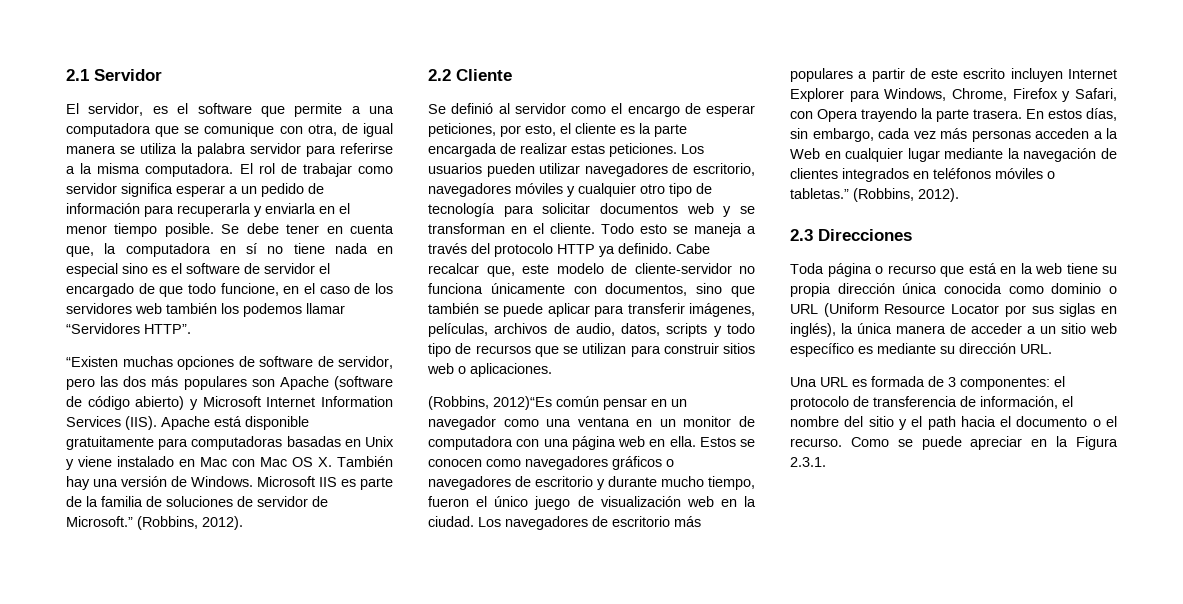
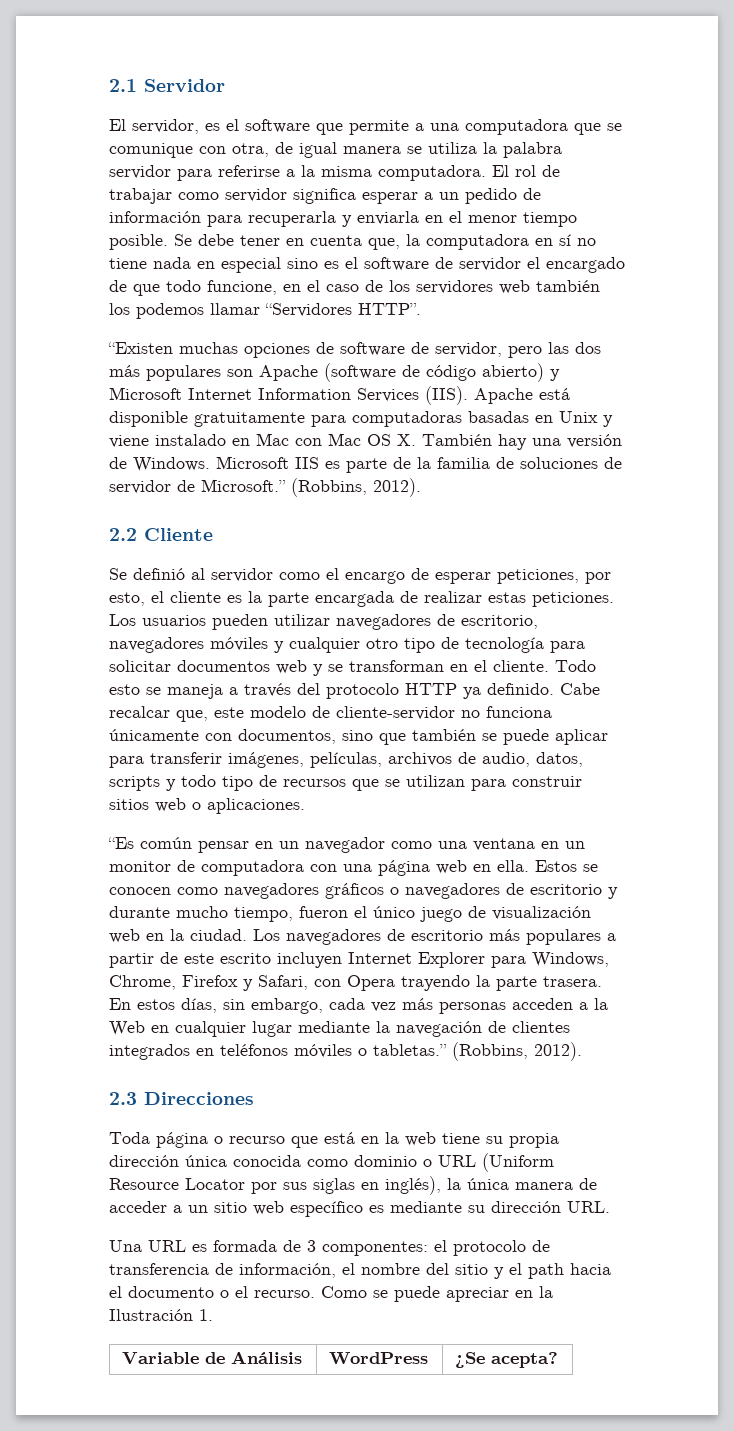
- (Robbins, 2012)“Es común pensar en un navegador como una ventana en un monitor de computadora con una página web en ella.
+ “Es común pensar en un navegador como una ventana en un monitor de computadora con una página web en ella.
- Como se puede apreciar en la Figura 2.3.1.
+ Como se puede apreciar en la Ilustración 1.
+ Variable de Análisis | WordPress | ¿Se acepta?

